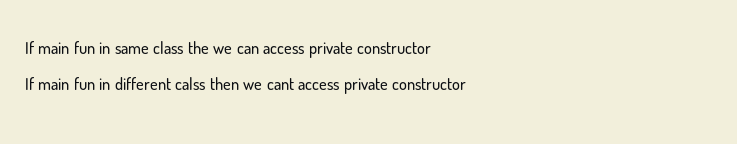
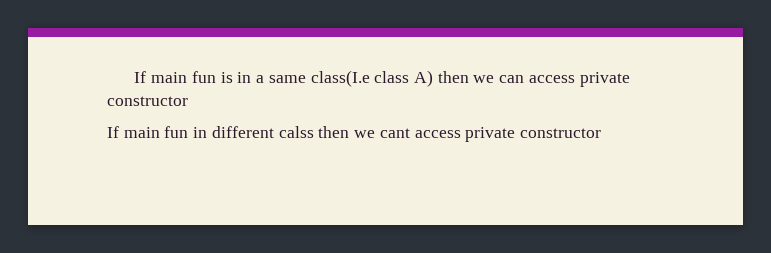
- If main fun in same class the we can access private constructor
+ If main fun is in a same class(I.e class A) then we can access private constructor

